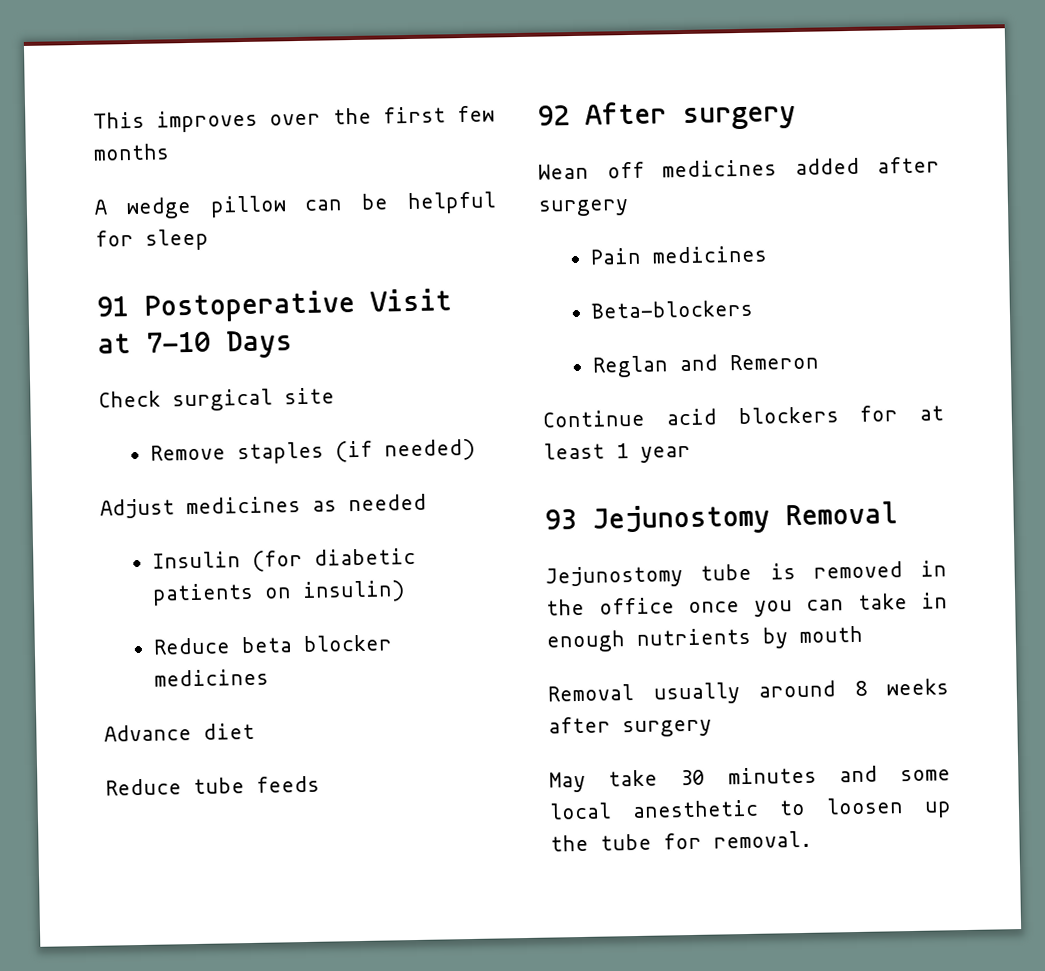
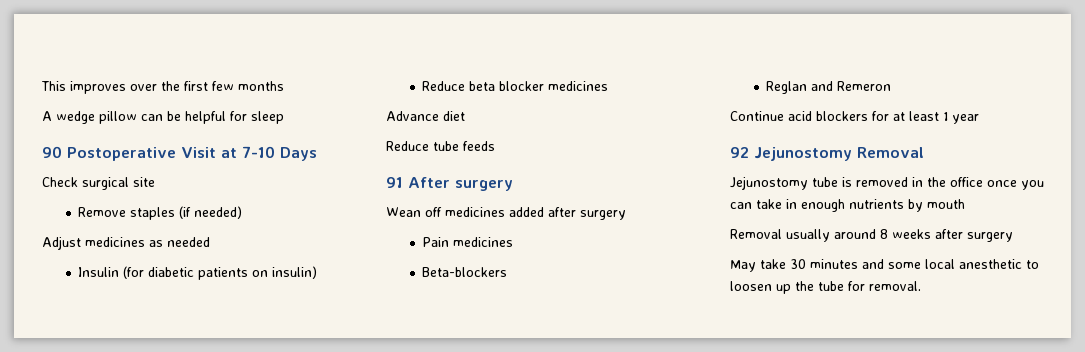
- 91 Postoperative Visit at 7-10 Days
+ 90 Postoperative Visit at 7-10 Days
- 92 After surgery
+ 91 After surgery
- 93 Jejunostomy Removal
+ 92 Jejunostomy Removal

